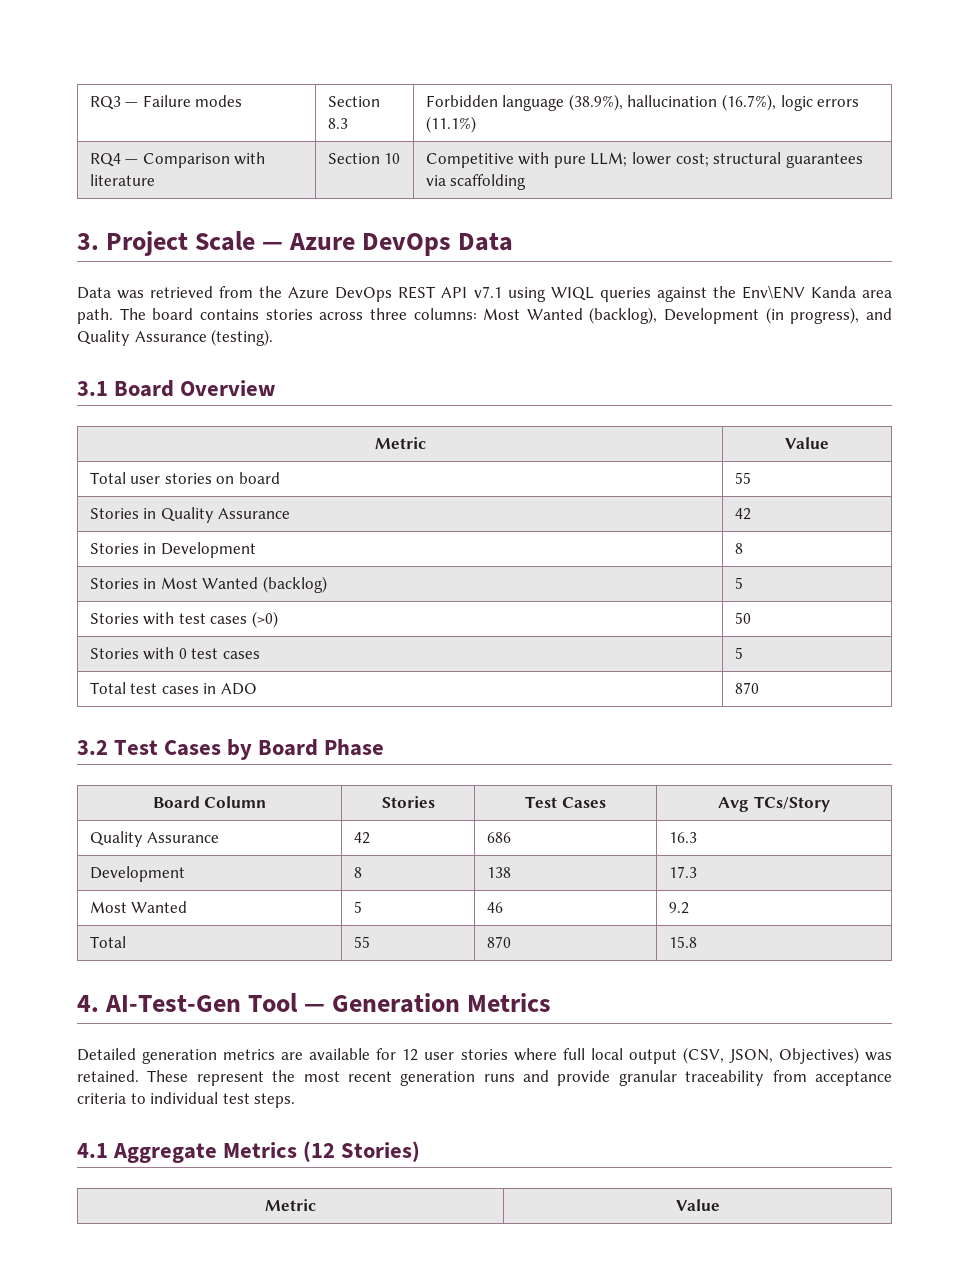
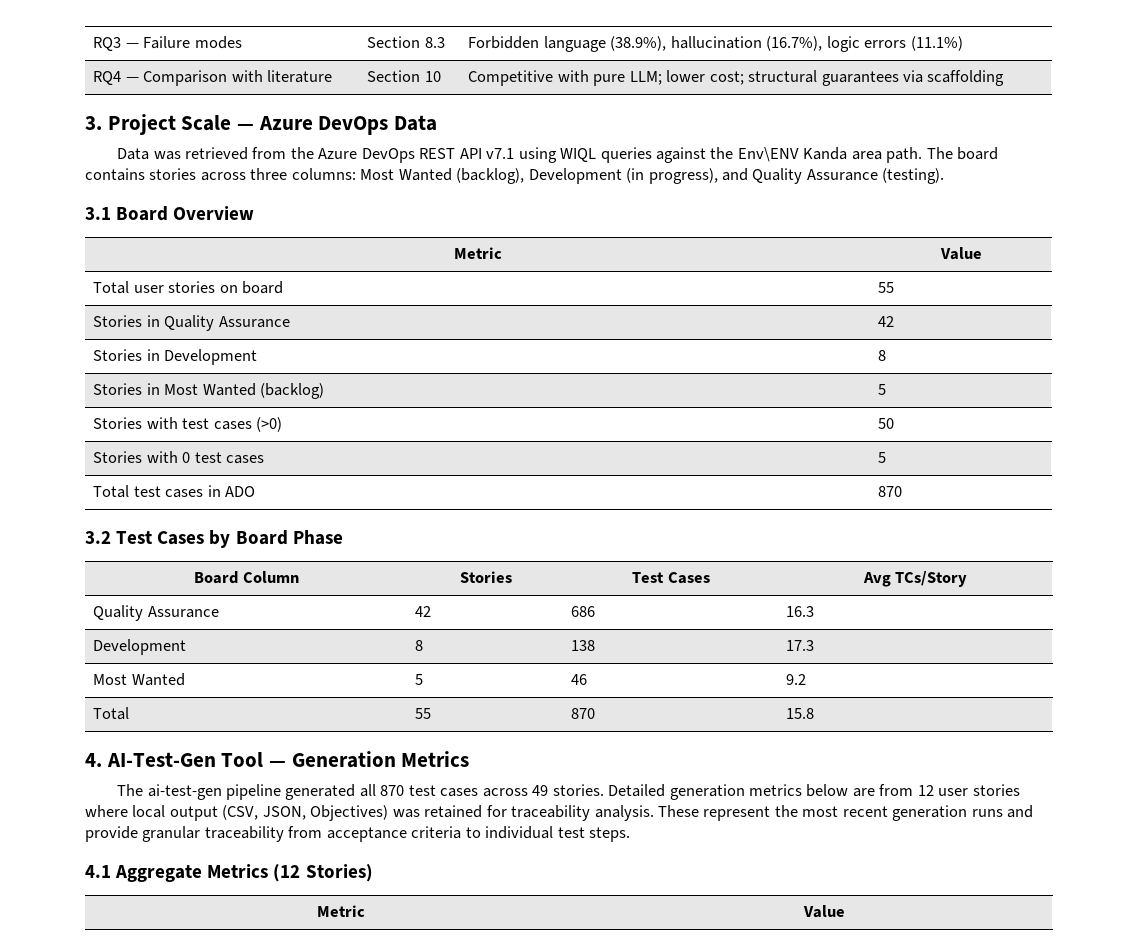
- Detailed generation metrics are available for 12 user stories where full local output (CSV, JSON, Objectives) was retained.
+ The ai-test-gen pipeline generated all 870 test cases across 49 stories. Detailed generation metrics below are from 12 user stories where local output (CSV, JSON, Objectives) was retained for traceability analysis.

